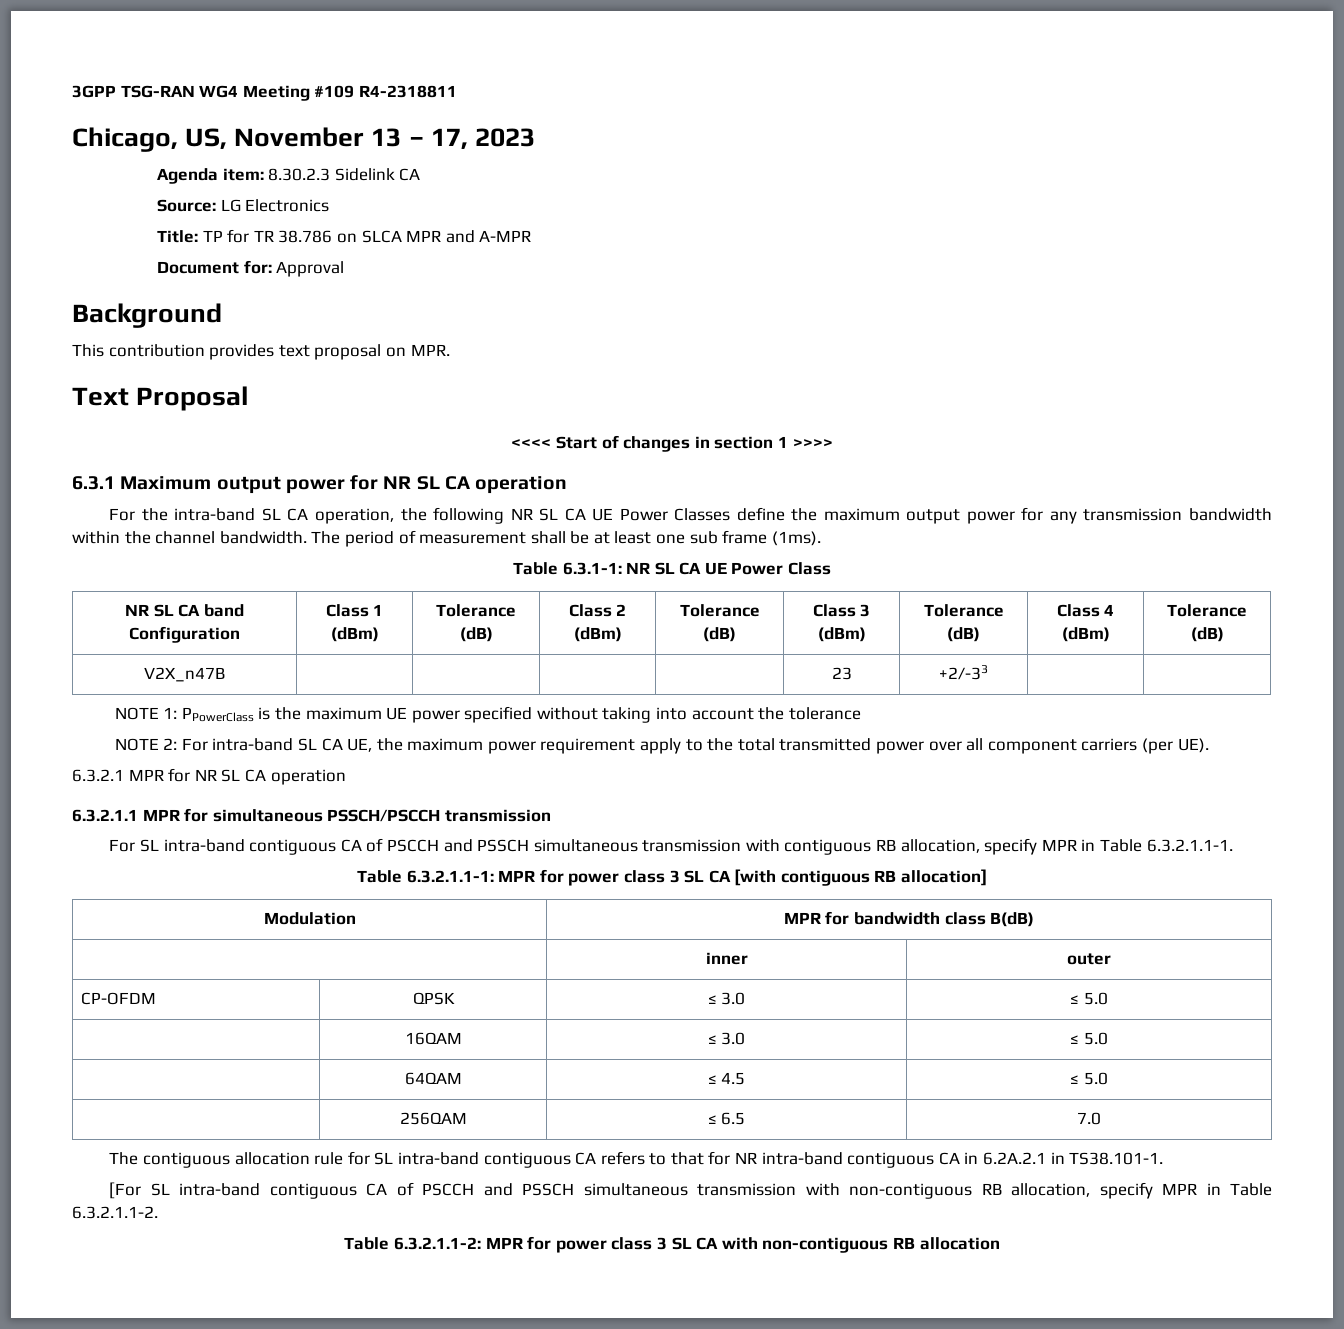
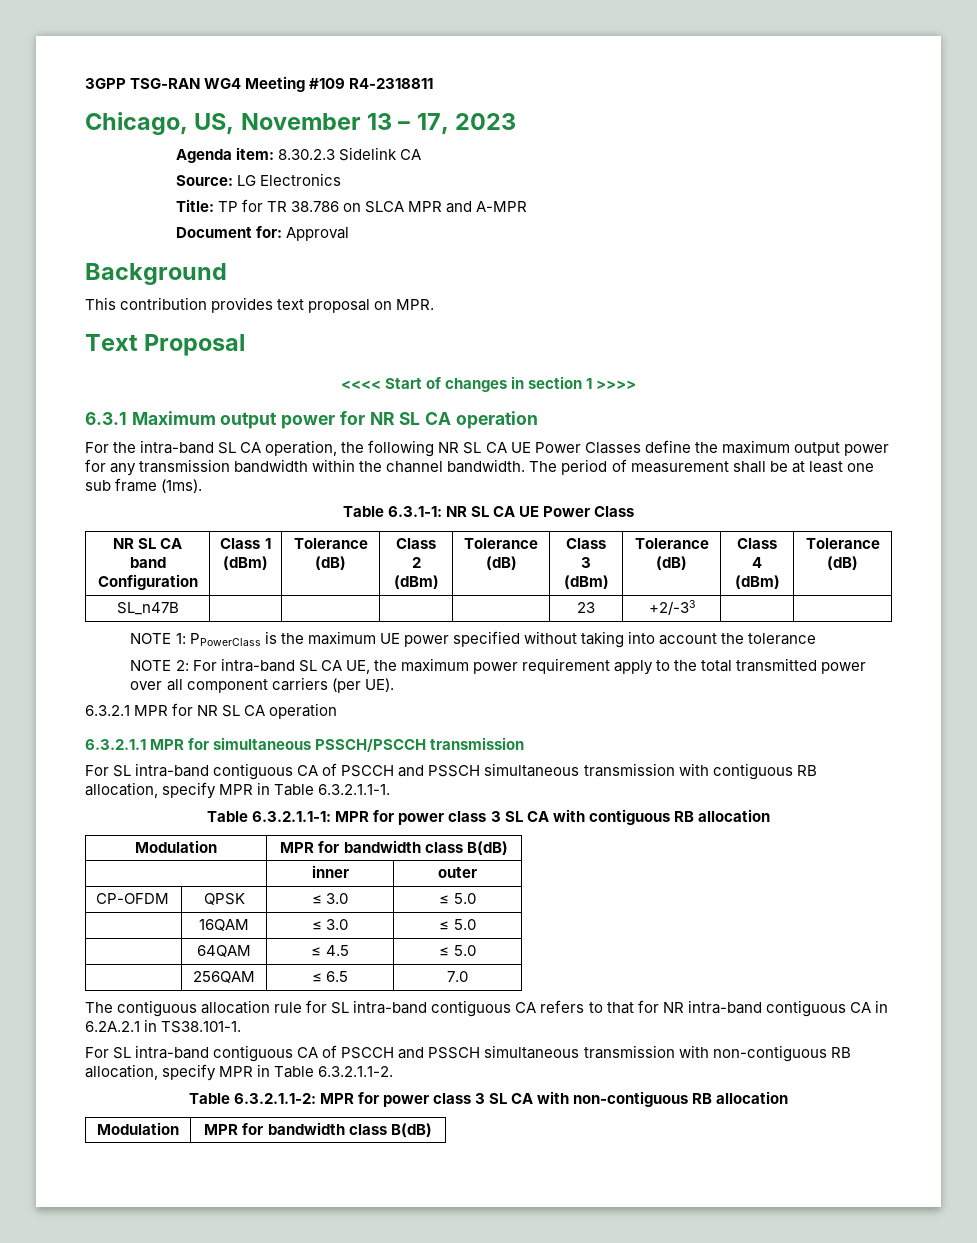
- V2X_n47B | | | | | 23 | +2/-33 | |
+ SL_n47B | | | | | 23 | +2/-33 | |
- Table 6.3.2.1.1-1: MPR for power class 3 SL CA [with contiguous RB allocation]
+ Table 6.3.2.1.1-1: MPR for power class 3 SL CA with contiguous RB allocation
- [For SL intra-band contiguous CA of PSCCH and PSSCH simultaneous transmission with non-contiguous RB allocation, specify MPR in Table 6.3.2.1.1-2.
+ For SL intra-band contiguous CA of PSCCH and PSSCH simultaneous transmission with non-contiguous RB allocation, specify MPR in Table 6.3.2.1.1-2.
  Table 6.3.2.1.1-2: MPR for power class 3 SL CA with non-contiguous RB allocation
+ Modulation | MPR for bandwidth class B(dB)

